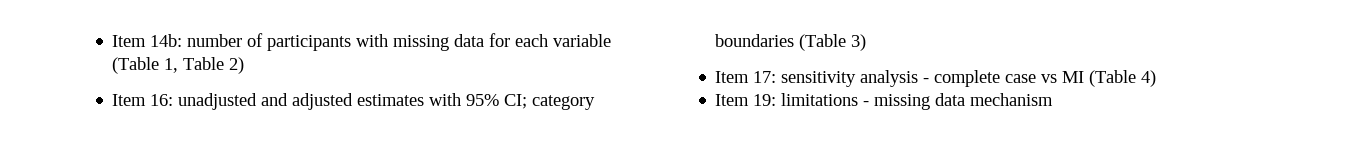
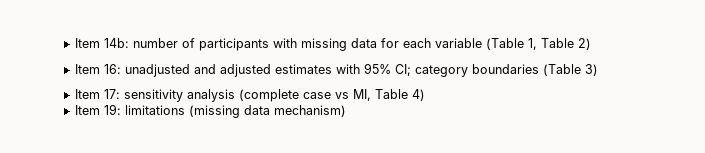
- Item 17: sensitivity analysis - complete case vs MI (Table 4)
+ Item 17: sensitivity analysis (complete case vs MI, Table 4)
- Item 19: limitations - missing data mechanism
+ Item 19: limitations (missing data mechanism)

